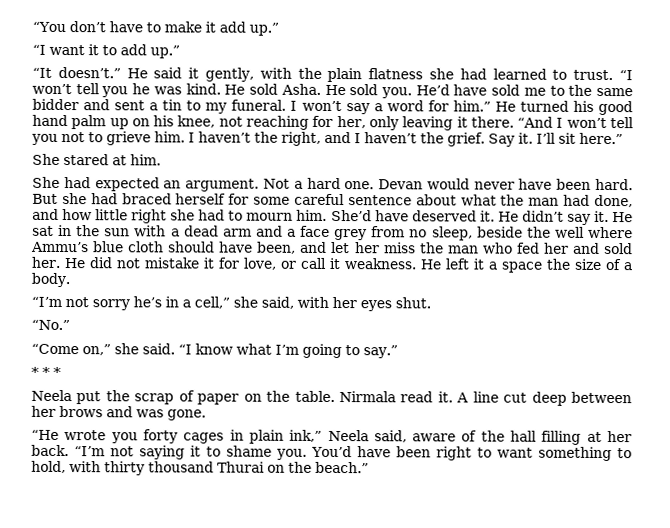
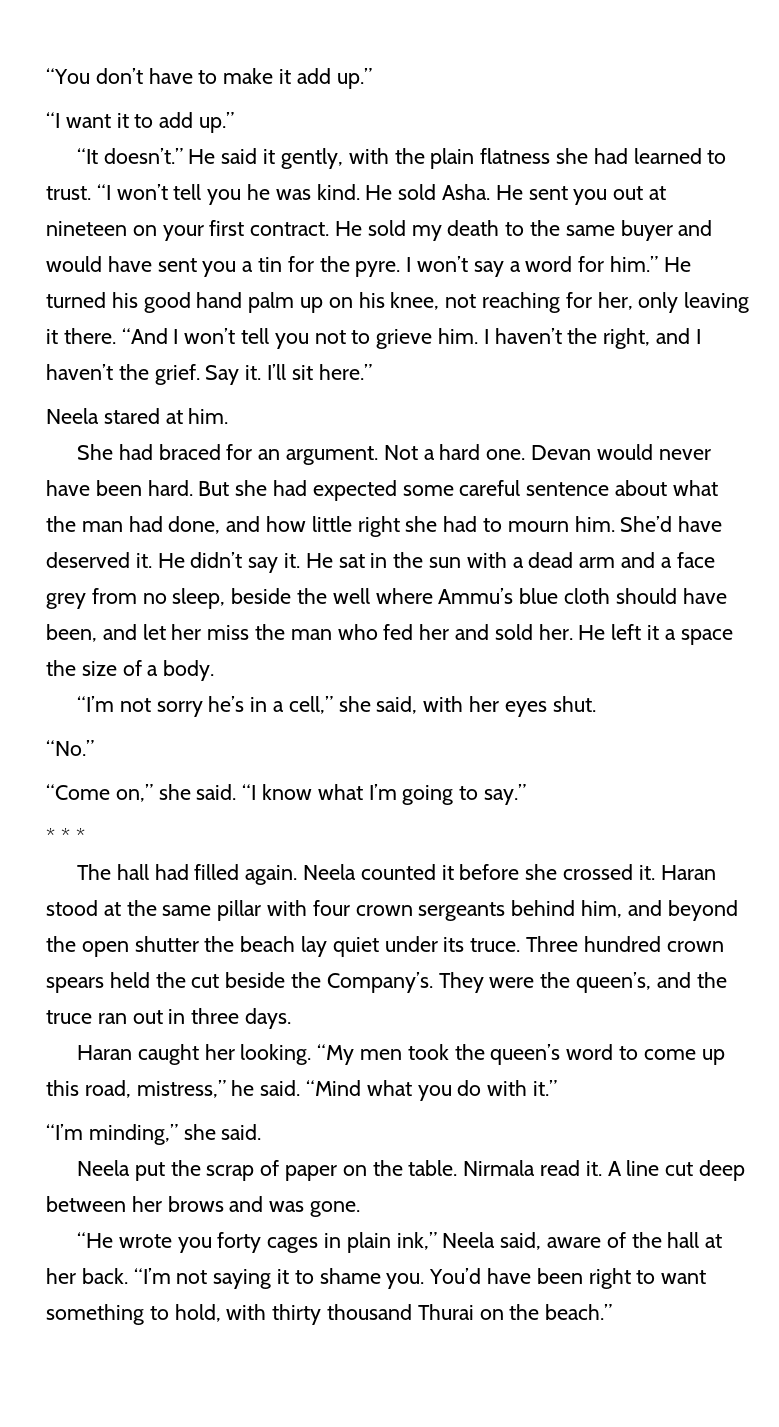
- He sold you. He’d have sold me to the same bidder and sent a tin to my funeral.
+ He sent you out at nineteen on your first contract. He sold my death to the same buyer and would have sent you a tin for the pyre.
- She stared at him.
+ Neela stared at him.
- She had expected an argument.
+ She had braced for an argument.
- But she had braced herself for some careful sentence about what the man had done, and how little right she had to mourn him.
+ But she had expected some careful sentence about what the man had done, and how little right she had to mourn him.
- He did not mistake it for love, or call it weakness. He left it a space the size of a body.
+ He left it a space the size of a body.
+ The hall had filled again. Neela counted it before she crossed it. Haran stood at the same pillar with four crown sergeants behind him, and beyond the open shutter the beach lay quiet under its truce. Three hundred crown spears held the cut beside the Company’s. They were the queen’s, and the truce ran out in three days.
+ Haran caught her looking. “My men took the queen’s word to come up this road, mistress,” he said. “Mind what you do with it.”
+ “I’m minding,” she said.
- “He wrote you forty cages in plain ink,” Neela said, aware of the hall filling at her back.
+ “He wrote you forty cages in plain ink,” Neela said, aware of the hall at her back.

